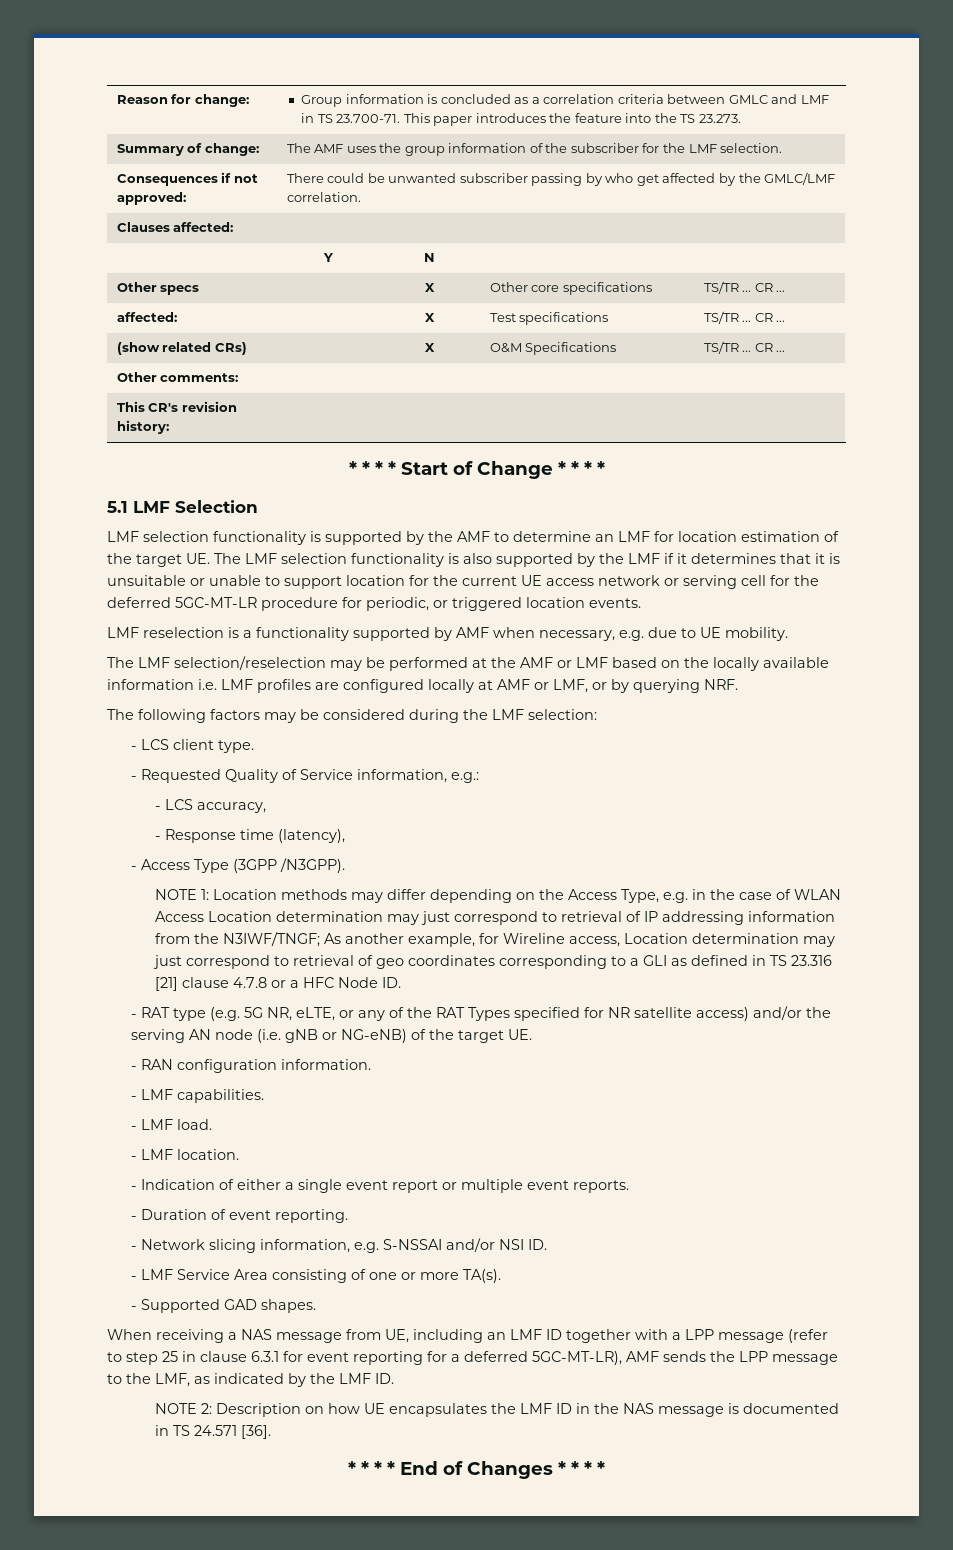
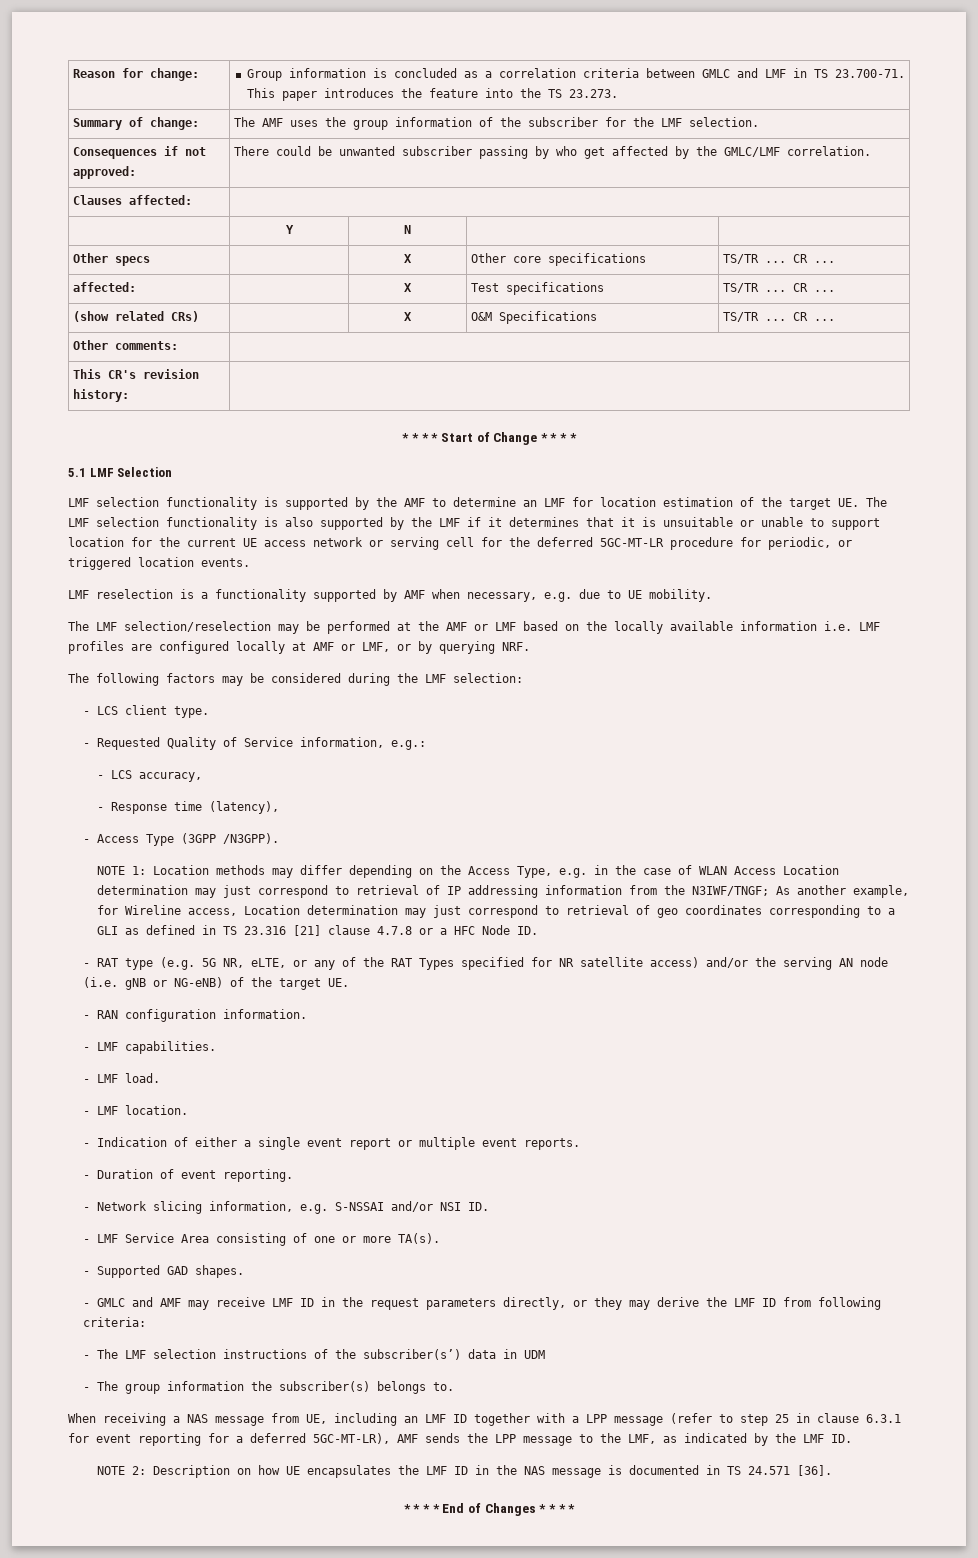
+ - GMLC and AMF may receive LMF ID in the request parameters directly, or they may derive the LMF ID from following criteria:
+ - The LMF selection instructions of the subscriber(s’) data in UDM
+ - The group information the subscriber(s) belongs to.

